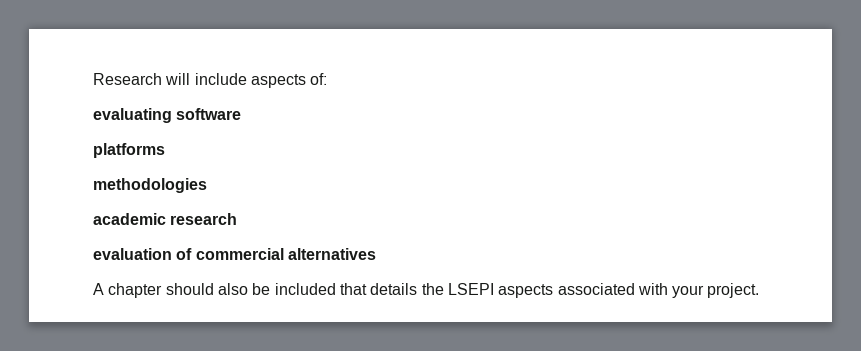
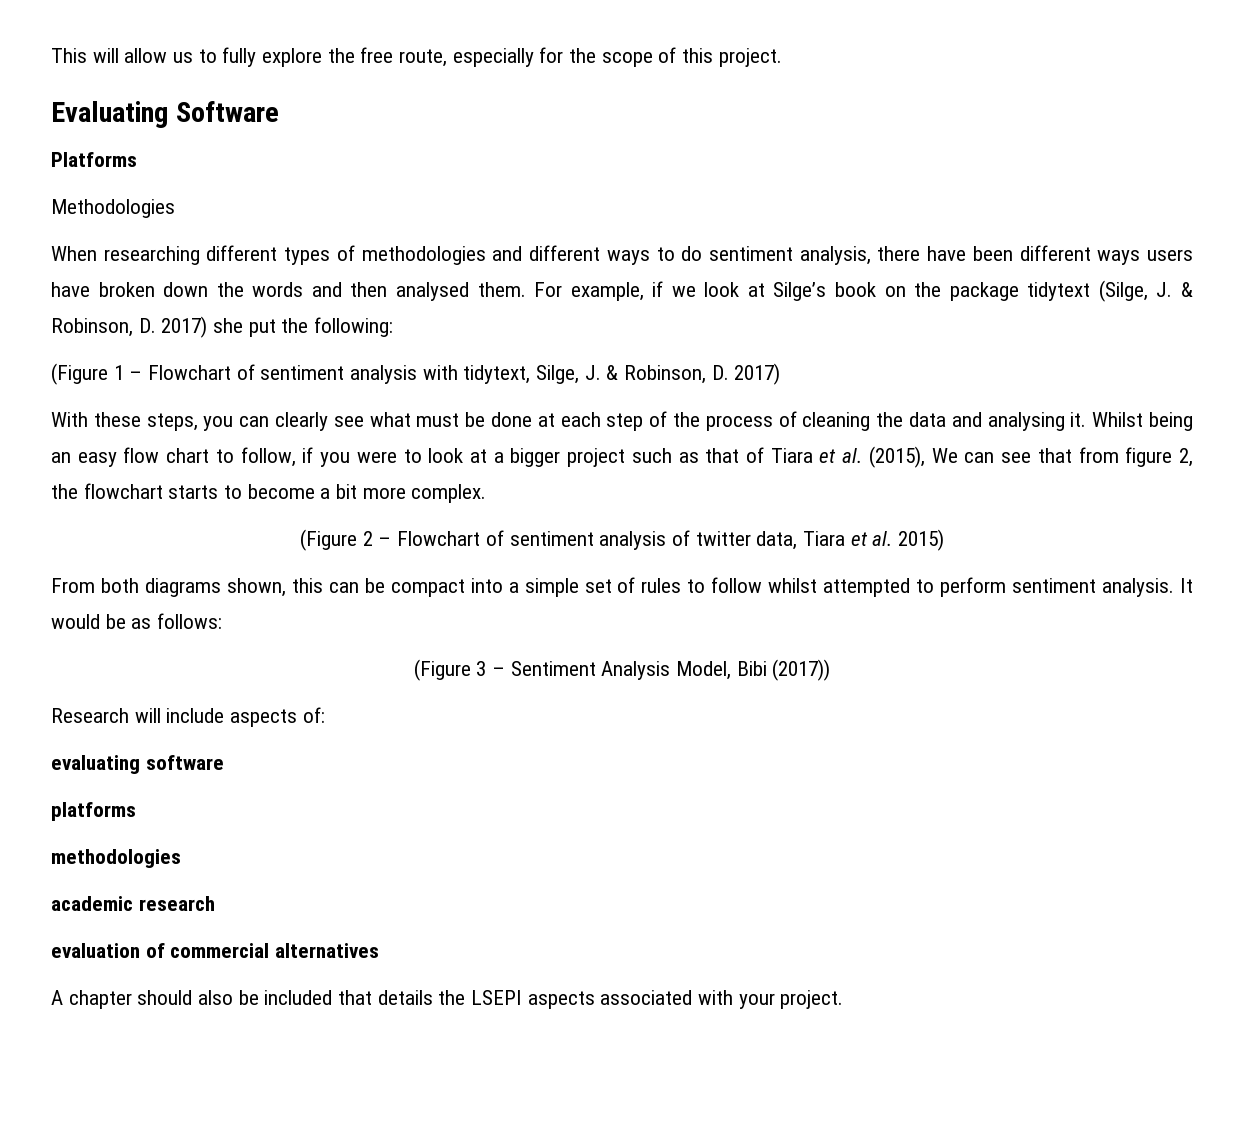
+ This will allow us to fully explore the free route, especially for the scope of this project.
+ Evaluating Software
+ Platforms
+ Methodologies
+ When researching different types of methodologies and different ways to do sentiment analysis, there have been different ways users have broken down the words and then analysed them. For example, if we look at Silge’s book on the package tidytext (Silge, J. & Robinson, D. 2017) she put the following:
+ (Figure 1 – Flowchart of sentiment analysis with tidytext, Silge, J. & Robinson, D. 2017)
+ With these steps, you can clearly see what must be done at each step of the process of cleaning the data and analysing it. Whilst being an easy flow chart to follow, if you were to look at a bigger project such as that of Tiara et al. (2015), We can see that from figure 2, the flowchart starts to become a bit more complex.
+ (Figure 2 – Flowchart of sentiment analysis of twitter data, Tiara et al. 2015)
+ From both diagrams shown, this can be compact into a simple set of rules to follow whilst attempted to perform sentiment analysis. It would be as follows:
+ (Figure 3 – Sentiment Analysis Model, Bibi (2017))

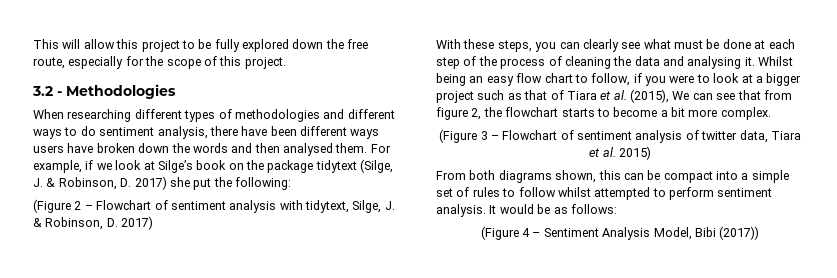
- This will allow us to fully explore the free route, especially for the scope of this project.
+ This will allow this project to be fully explored down the free route, especially for the scope of this project.
- Evaluating Software
- Platforms
- Methodologies
+ 3.2 - Methodologies
- (Figure 1 – Flowchart of sentiment analysis with tidytext, Silge, J. & Robinson, D. 2017)
+ (Figure 2 – Flowchart of sentiment analysis with tidytext, Silge, J. & Robinson, D. 2017)
- (Figure 2 – Flowchart of sentiment analysis of twitter data, Tiara et al. 2015)
+ (Figure 3 – Flowchart of sentiment analysis of twitter data, Tiara et al. 2015)
- (Figure 3 – Sentiment Analysis Model, Bibi (2017))
+ (Figure 4 – Sentiment Analysis Model, Bibi (2017))
- Research will include aspects of:
- evaluating software
- platforms
- methodologies
- academic research
- evaluation of commercial alternatives
- A chapter should also be included that details the LSEPI aspects associated with your project.

